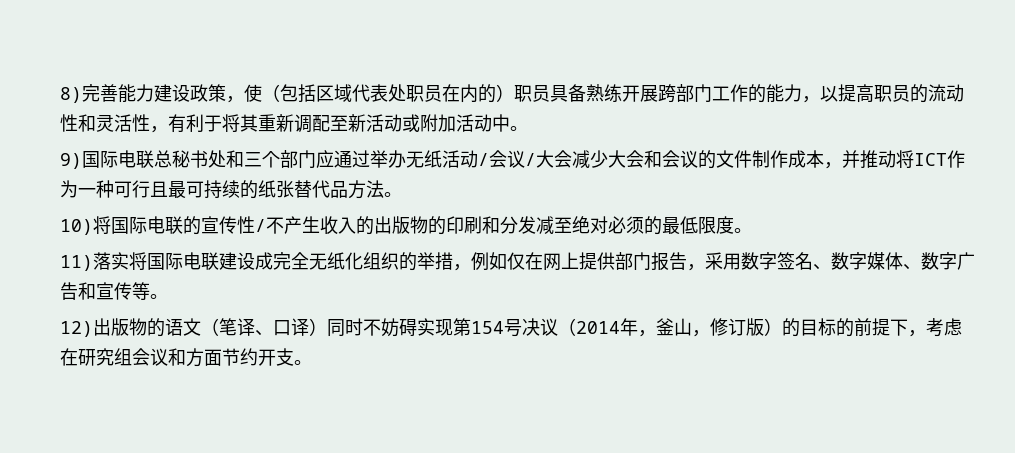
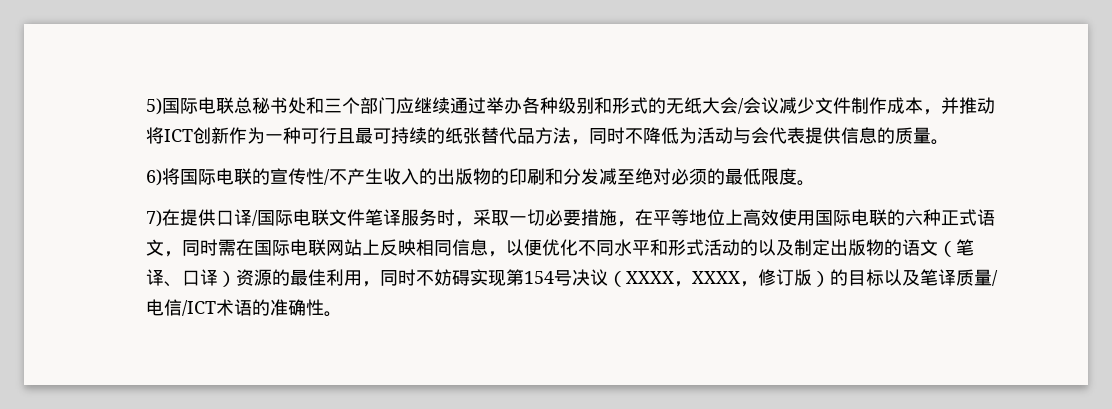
- 8)完善能力建设政策，使（包括区域代表处职员在内的）职员具备熟练开展跨部门工作的能力，以提高职员的流动性和灵活性，有利于将其重新调配至新活动或附加活动中。
- 9)国际电联总秘书处和三个部门应通过举办无纸活动/会议/大会减少大会和会议的文件制作成本，并推动将ICT作为一种可行且最可持续的纸张替代品方法。
- 10)将国际电联的宣传性/不产生收入的出版物的印刷和分发减至绝对必须的最低限度。
+ 5)国际电联总秘书处和三个部门应继续通过举办各种级别和形式的无纸大会/会议减少文件制作成本，并推动将ICT创新作为一种可行且最可持续的纸张替代品方法，同时不降低为活动与会代表提供信息的质量。
+ 6)将国际电联的宣传性/不产生收入的出版物的印刷和分发减至绝对必须的最低限度。
- 11)落实将国际电联建设成完全无纸化组织的举措，例如仅在网上提供部门报告，采用数字签名、数字媒体、数字广告和宣传等。
- 12)出版物的语文（笔译、口译）同时不妨碍实现第154号决议（2014年，釜山，修订版）的目标的前提下，考虑在研究组会议和方面节约开支。
+ 7)在提供口译/国际电联文件笔译服务时，采取一切必要措施，在平等地位上高效使用国际电联的六种正式语文，同时需在国际电联网站上反映相同信息，以便优化不同水平和形式活动的以及制定出版物的语文（笔译、口译）资源的最佳利用，同时不妨碍实现第154号决议（XXXX，XXXX，修订版）的目标以及笔译质量/电信/ICT术语的准确性。

